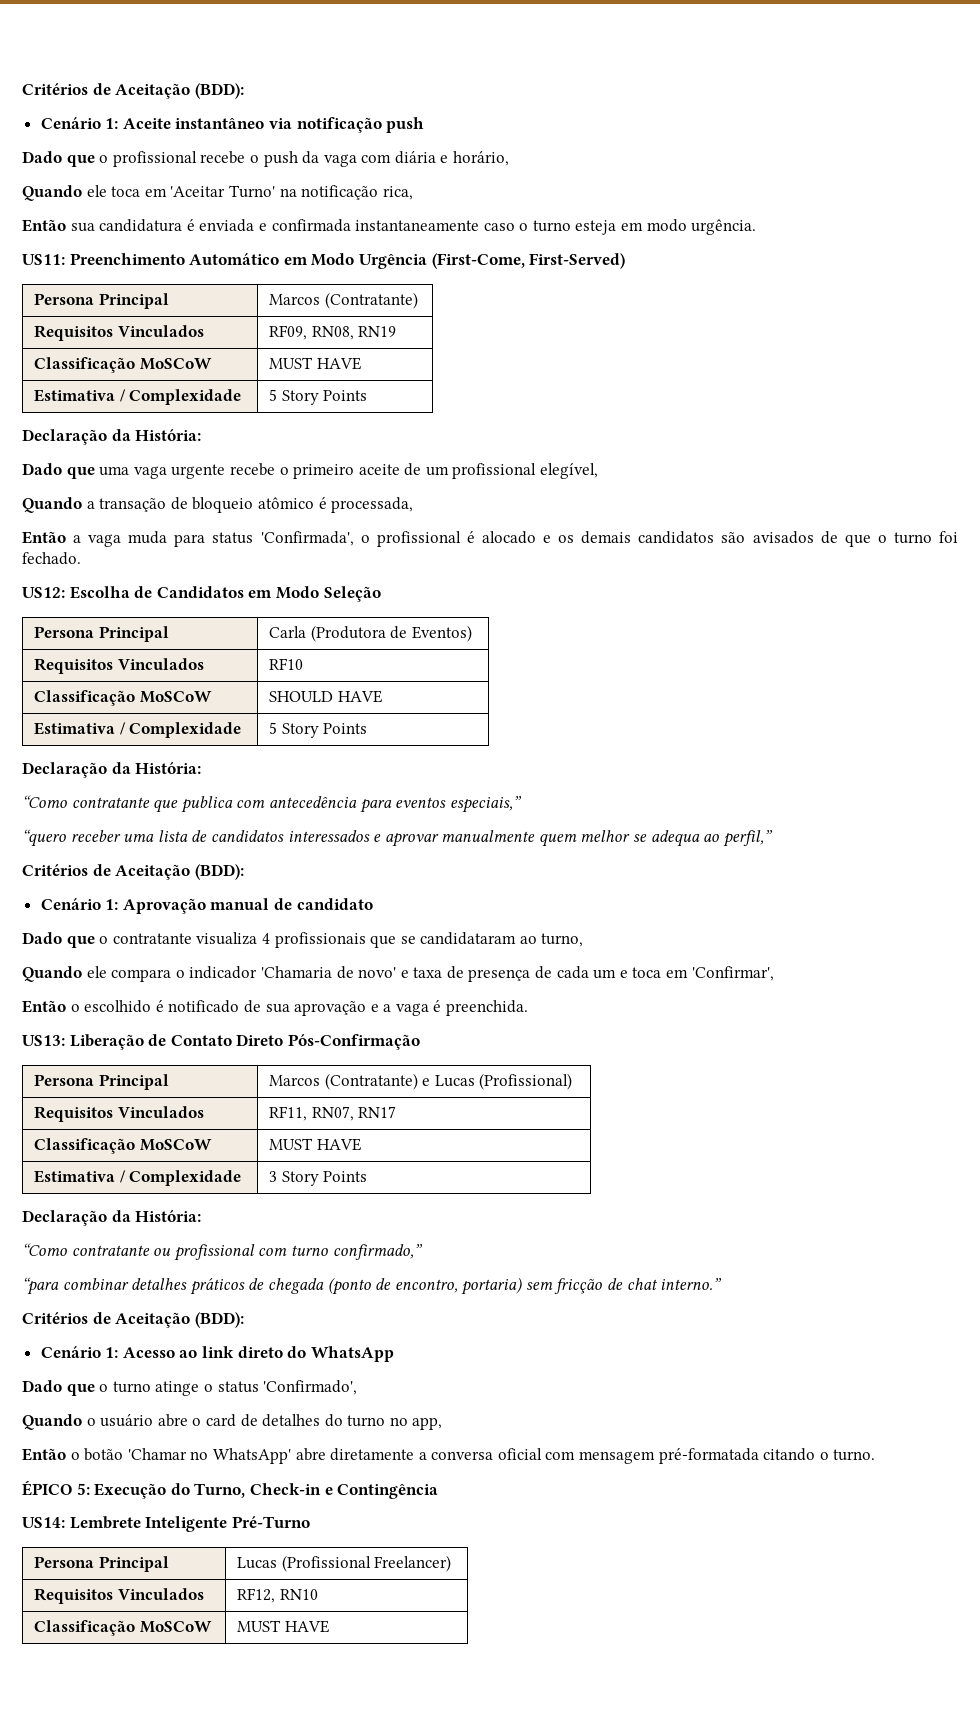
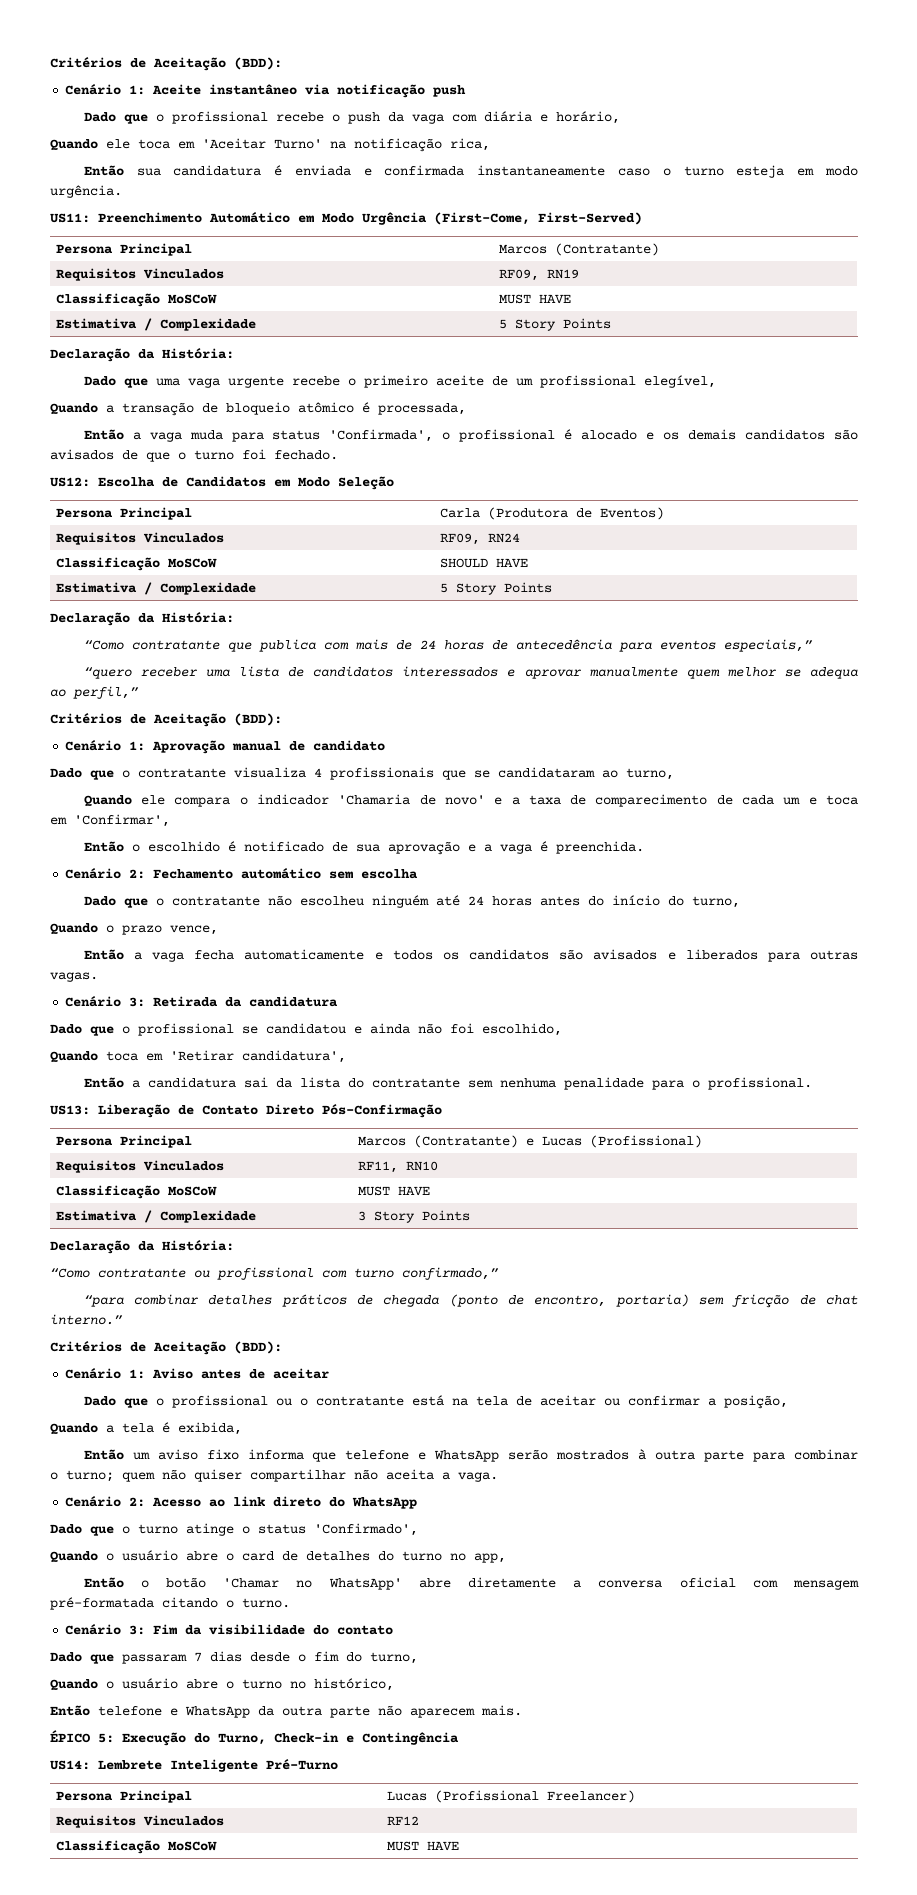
- Requisitos Vinculados | RF09, RN08, RN19
+ Requisitos Vinculados | RF09, RN19
- Requisitos Vinculados | RF10
+ Requisitos Vinculados | RF09, RN24
- “Como contratante que publica com antecedência para eventos especiais,”
+ “Como contratante que publica com mais de 24 horas de antecedência para eventos especiais,”
- Quando ele compara o indicador 'Chamaria de novo' e taxa de presença de cada um e toca em 'Confirmar',
+ Quando ele compara o indicador 'Chamaria de novo' e a taxa de comparecimento de cada um e toca em 'Confirmar',
+ Cenário 2: Fechamento automático sem escolha
+ Dado que o contratante não escolheu ninguém até 24 horas antes do início do turno,
+ Quando o prazo vence,
+ Então a vaga fecha automaticamente e todos os candidatos são avisados e liberados para outras vagas.
+ Cenário 3: Retirada da candidatura
+ Dado que o profissional se candidatou e ainda não foi escolhido,
+ Quando toca em 'Retirar candidatura',
+ Então a candidatura sai da lista do contratante sem nenhuma penalidade para o profissional.
- Requisitos Vinculados | RF11, RN07, RN17
+ Requisitos Vinculados | RF11, RN10
- Cenário 1: Acesso ao link direto do WhatsApp
+ Cenário 1: Aviso antes de aceitar
+ Dado que o profissional ou o contratante está na tela de aceitar ou confirmar a posição,
+ Quando a tela é exibida,
+ Então um aviso fixo informa que telefone e WhatsApp serão mostrados à outra parte para combinar o turno; quem não quiser compartilhar não aceita a vaga.
+ Cenário 2: Acesso ao link direto do WhatsApp
+ Cenário 3: Fim da visibilidade do contato
+ Dado que passaram 7 dias desde o fim do turno,
+ Quando o usuário abre o turno no histórico,
+ Então telefone e WhatsApp da outra parte não aparecem mais.
- Requisitos Vinculados | RF12, RN10
+ Requisitos Vinculados | RF12

